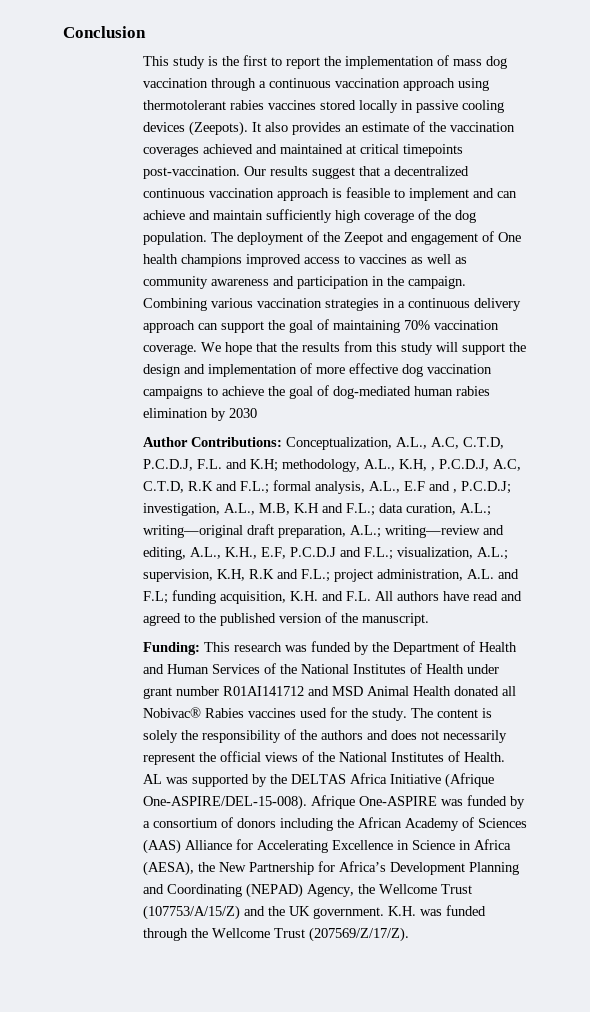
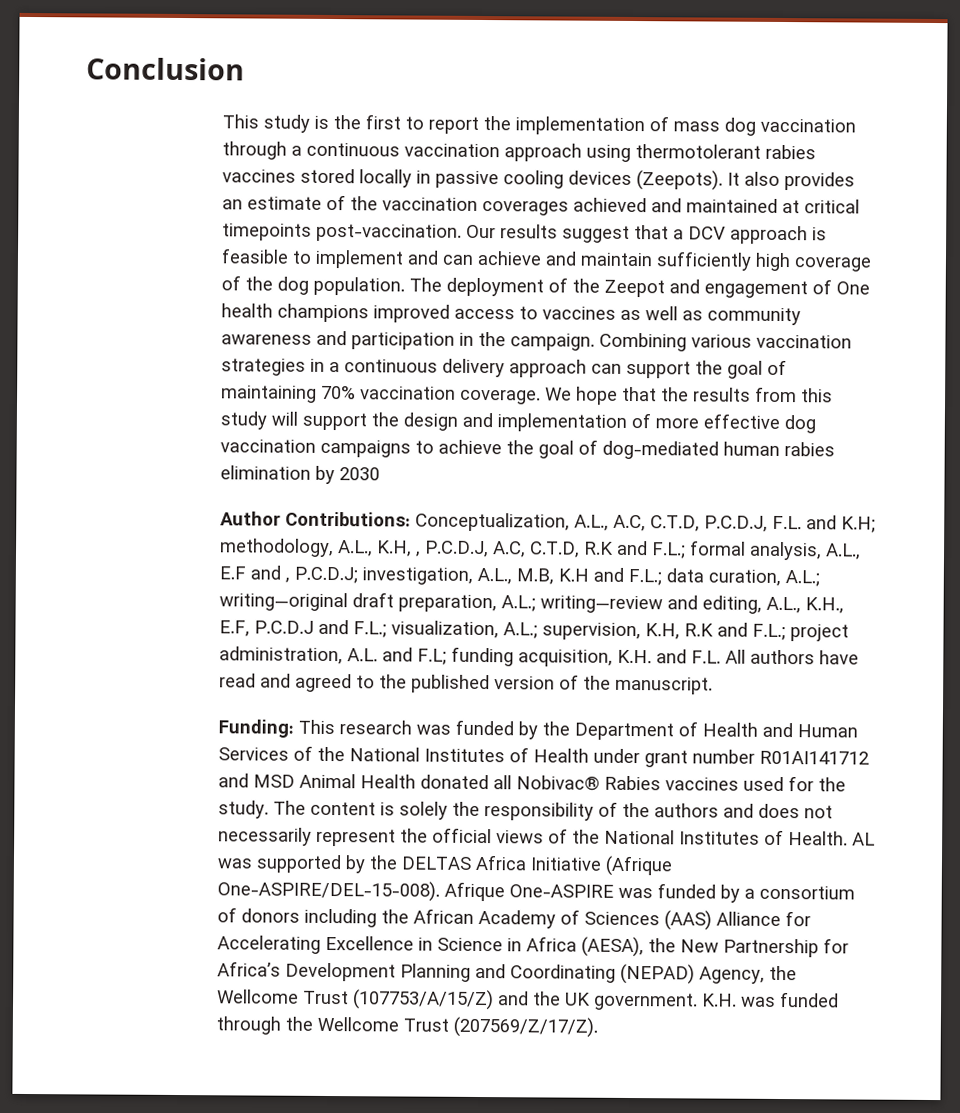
- Our results suggest that a decentralized continuous vaccination approach is feasible to implement and can achieve and maintain sufficiently high coverage of the dog population.
+ Our results suggest that a DCV approach is feasible to implement and can achieve and maintain sufficiently high coverage of the dog population.

